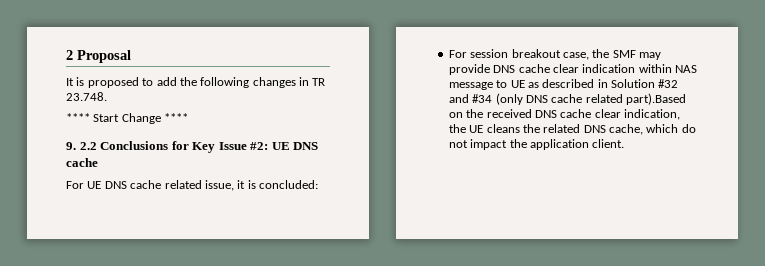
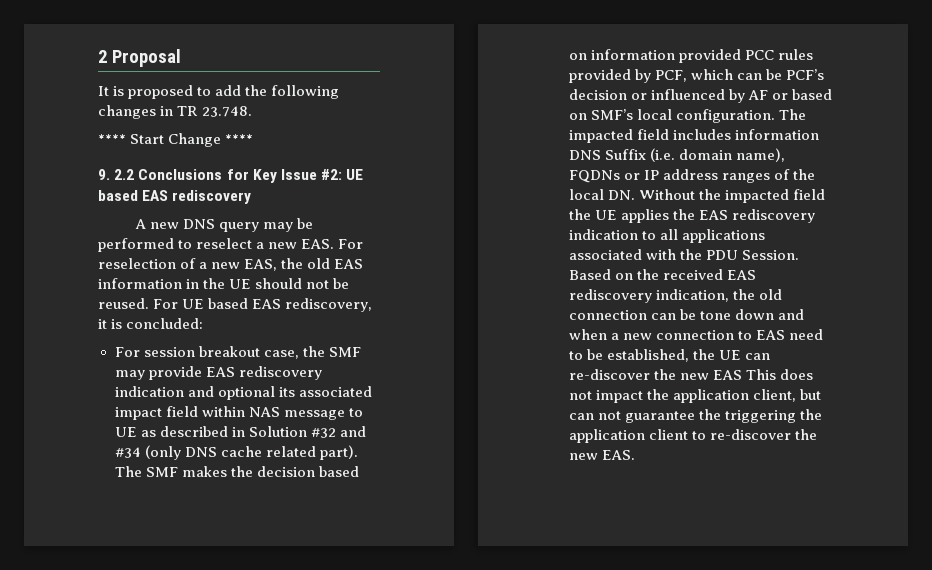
- 9. 2.2 Conclusions for Key Issue #2: UE DNS cache
- For UE DNS cache related issue, it is concluded:
+ 9. 2.2 Conclusions for Key Issue #2: UE based EAS rediscovery
+ A new DNS query may be performed to reselect a new EAS. For reselection of a new EAS, the old EAS information in the UE should not be reused. For UE based EAS rediscovery, it is concluded:
- For session breakout case, the SMF may provide DNS cache clear indication within NAS message to UE as described in Solution #32 and #34 (only DNS cache related part).Based on the received DNS cache clear indication, the UE cleans the related DNS cache, which do not impact the application client.
+ For session breakout case, the SMF may provide EAS rediscovery indication and optional its associated impact field within NAS message to UE as described in Solution #32 and #34 (only DNS cache related part). The SMF makes the decision based on information provided PCC rules provided by PCF, which can be PCF’s decision or influenced by AF or based on SMF’s local configuration. The impacted field includes information DNS Suffix (i.e. domain name), FQDNs or IP address ranges of the local DN. Without the impacted field the UE applies the EAS rediscovery indication to all applications associated with the PDU Session. Based on the received EAS rediscovery indication, the old connection can be tone down and when a new connection to EAS need to be established, the UE can re-discover the new EAS This does not impact the application client, but can not guarantee the triggering the application client to re-discover the new EAS.

